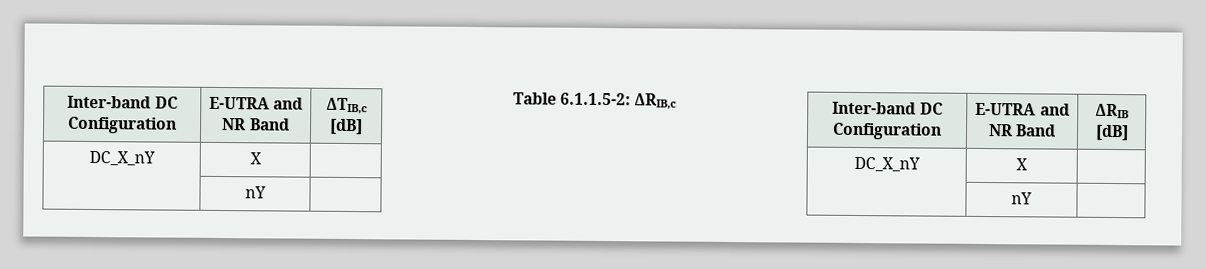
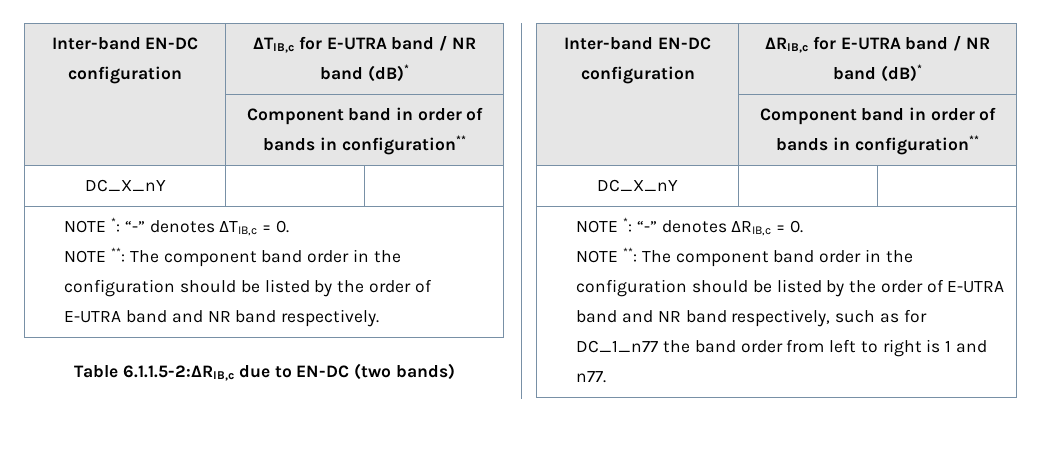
- Inter-band DC Configuration | E-UTRA and NR Band | ΔTIB,c [dB]
- DC_X_nY | X |
- | nY |
- Table 6.1.1.5-2: ΔRIB,c
- Inter-band DC Configuration | E-UTRA and NR Band | ΔRIB [dB]
- DC_X_nY | X |
- | nY |
+ Inter-band EN-DC configuration | ΔTIB,c for E-UTRA band / NR band (dB)*
+ | Component band in order of bands in configuration**
+ DC_X_nY | |
+ NOTE *: “-” denotes ΔTIB,c = 0.
+ NOTE **: The component band order in the configuration should be listed by the order of E-UTRA band and NR band respectively.
+ Table 6.1.1.5-2:ΔRIB,c due to EN-DC (two bands)
+ Inter-band EN-DC configuration | ΔRIB,c for E-UTRA band / NR band (dB)*
+ | Component band in order of bands in configuration**
+ DC_X_nY | |
+ NOTE *: “-” denotes ΔRIB,c = 0.
+ NOTE **: The component band order in the configuration should be listed by the order of E-UTRA band and NR band respectively, such as for DC_1_n77 the band order from left to right is 1 and n77.

